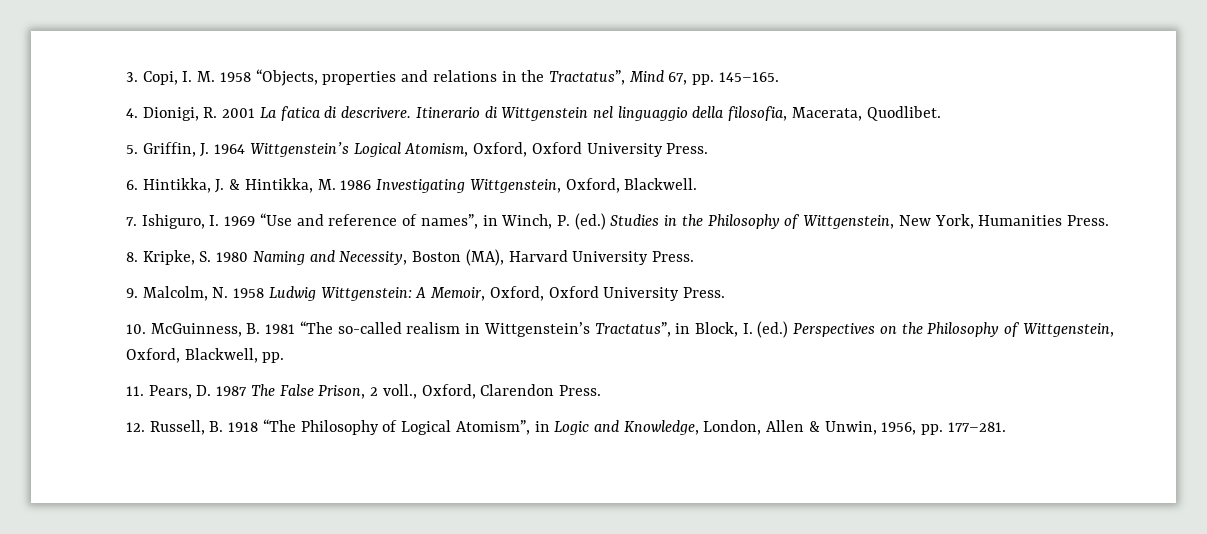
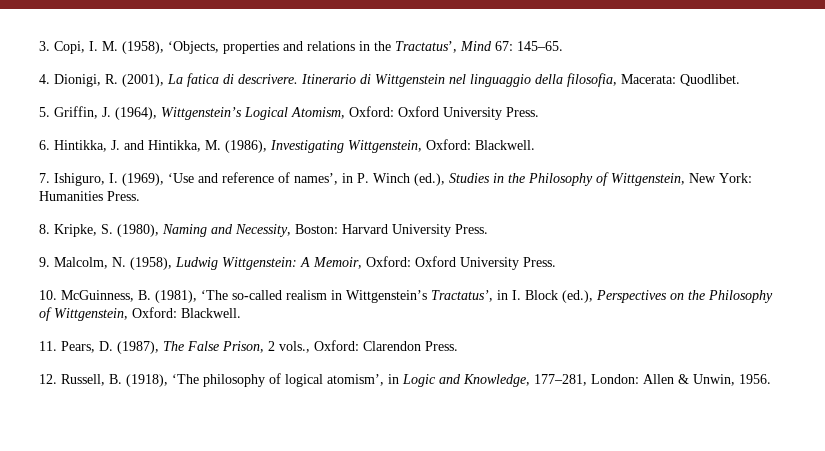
- 3. Copi, I. M. 1958 “Objects, properties and relations in the Tractatus”, Mind 67, pp. 145–165.
+ 3. Copi, I. M. (1958), ‘Objects, properties and relations in the Tractatus’, Mind 67: 145–65.
- 4. Dionigi, R. 2001 La fatica di descrivere.
+ 4. Dionigi, R. (2001), La fatica di descrivere.
- Itinerario di Wittgenstein nel linguaggio della filosofia, Macerata, Quodlibet.
+ Itinerario di Wittgenstein nel linguaggio della filosofia, Macerata: Quodlibet.
- 5. Griffin, J. 1964 Wittgenstein’s Logical Atomism, Oxford, Oxford University Press.
+ 5. Griffin, J. (1964), Wittgenstein’s Logical Atomism, Oxford: Oxford University Press.
- 6. Hintikka, J. & Hintikka, M. 1986 Investigating Wittgenstein, Oxford, Blackwell.
+ 6. Hintikka, J. and Hintikka, M. (1986), Investigating Wittgenstein, Oxford: Blackwell.
- 7. Ishiguro, I. 1969 “Use and reference of names”, in Winch, P. (ed.) Studies in the Philosophy of Wittgenstein, New York, Humanities Press.
+ 7. Ishiguro, I. (1969), ‘Use and reference of names’, in P. Winch (ed.), Studies in the Philosophy of Wittgenstein, New York: Humanities Press.
- 8. Kripke, S. 1980 Naming and Necessity, Boston (MA), Harvard University Press.
+ 8. Kripke, S. (1980), Naming and Necessity, Boston: Harvard University Press.
- 9. Malcolm, N. 1958 Ludwig Wittgenstein: A Memoir, Oxford, Oxford University Press.
+ 9. Malcolm, N. (1958), Ludwig Wittgenstein: A Memoir, Oxford: Oxford University Press.
- 10. McGuinness, B. 1981 “The so-called realism in Wittgenstein’s Tractatus”, in Block, I. (ed.) Perspectives on the Philosophy of Wittgenstein, Oxford, Blackwell, pp.
+ 10. McGuinness, B. (1981), ‘The so-called realism in Wittgenstein’s Tractatus’, in I. Block (ed.), Perspectives on the Philosophy of Wittgenstein, Oxford: Blackwell.
- 11. Pears, D. 1987 The False Prison, 2 voll., Oxford, Clarendon Press.
+ 11. Pears, D. (1987), The False Prison, 2 vols., Oxford: Clarendon Press.
- 12. Russell, B. 1918 “The Philosophy of Logical Atomism”, in Logic and Knowledge, London, Allen & Unwin, 1956, pp. 177–281.
+ 12. Russell, B. (1918), ‘The philosophy of logical atomism’, in Logic and Knowledge, 177–281, London: Allen & Unwin, 1956.

